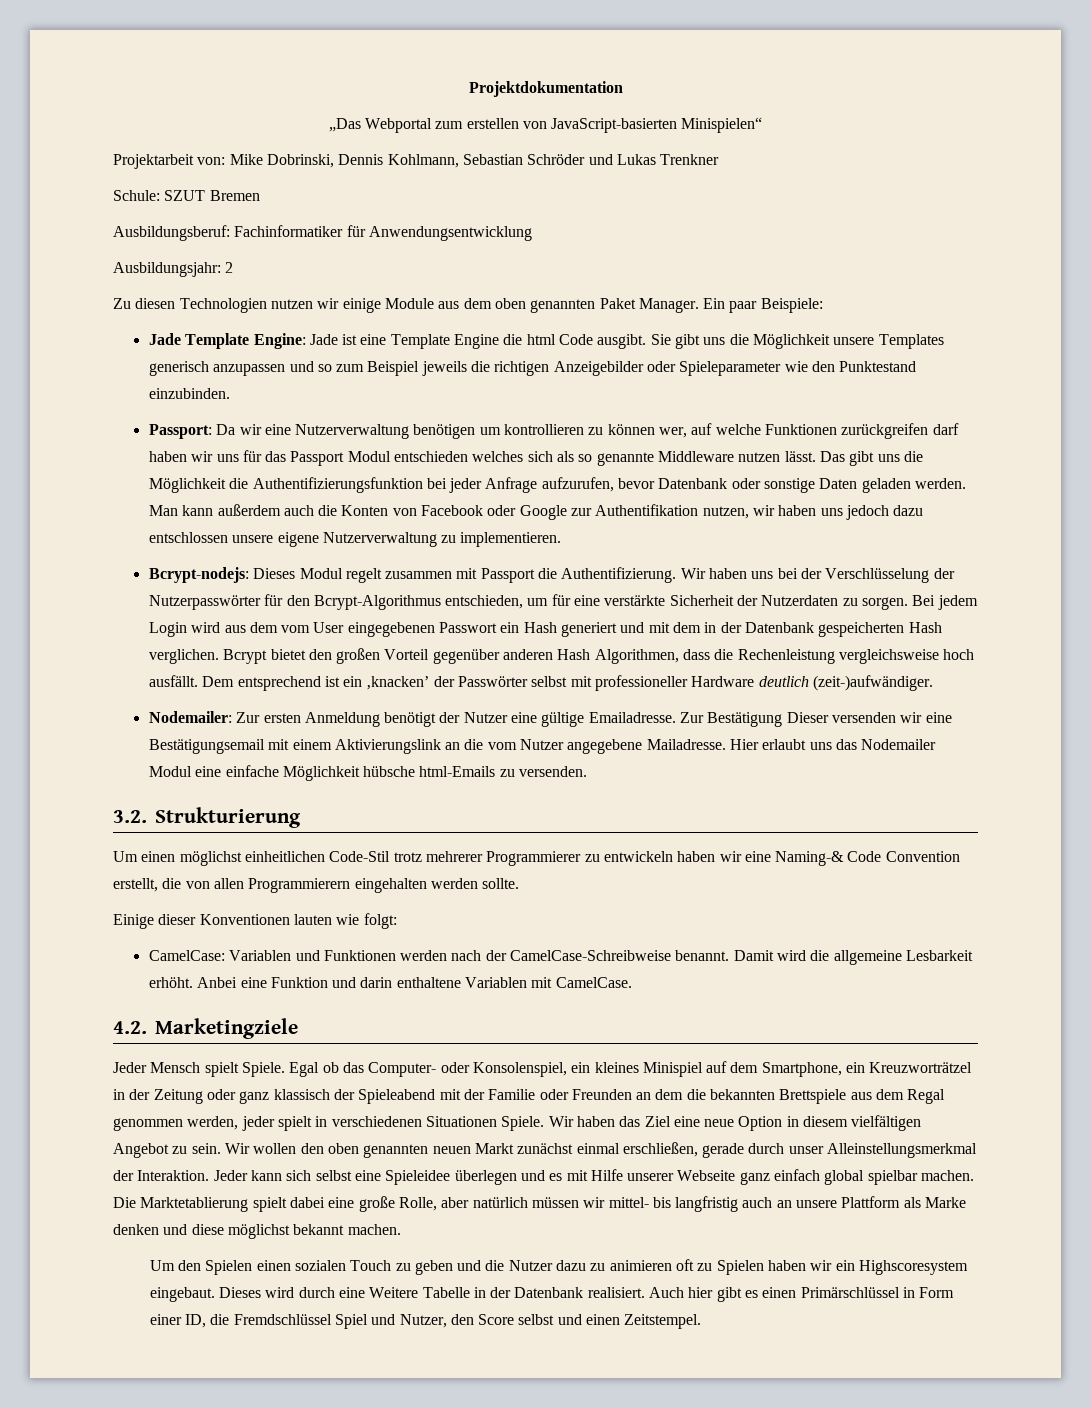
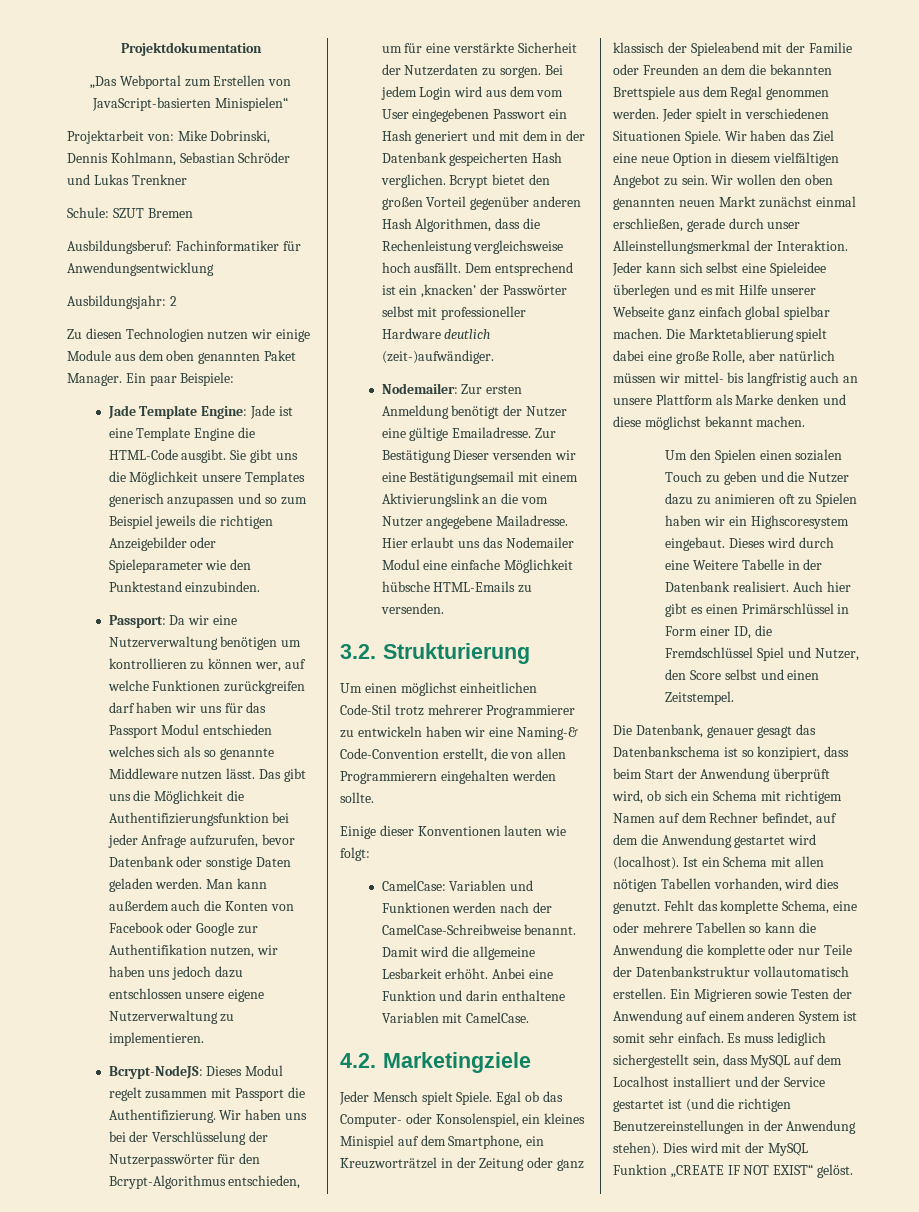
- „Das Webportal zum erstellen von JavaScript-basierten Minispielen“
+ „Das Webportal zum Erstellen von JavaScript-basierten Minispielen“
- Jade Template Engine: Jade ist eine Template Engine die html Code ausgibt.
+ Jade Template Engine: Jade ist eine Template Engine die HTML-Code ausgibt.
- Bcrypt-nodejs: Dieses Modul regelt zusammen mit Passport die Authentifizierung.
+ Bcrypt-NodeJS: Dieses Modul regelt zusammen mit Passport die Authentifizierung.
- Hier erlaubt uns das Nodemailer Modul eine einfache Möglichkeit hübsche html-Emails zu versenden.
+ Hier erlaubt uns das Nodemailer Modul eine einfache Möglichkeit hübsche HTML-Emails zu versenden.
- Um einen möglichst einheitlichen Code-Stil trotz mehrerer Programmierer zu entwickeln haben wir eine Naming-& Code Convention erstellt, die von allen Programmierern eingehalten werden sollte.
+ Um einen möglichst einheitlichen Code-Stil trotz mehrerer Programmierer zu entwickeln haben wir eine Naming-& Code-Convention erstellt, die von allen Programmierern eingehalten werden sollte.
- Egal ob das Computer- oder Konsolenspiel, ein kleines Minispiel auf dem Smartphone, ein Kreuzworträtzel in der Zeitung oder ganz klassisch der Spieleabend mit der Familie oder Freunden an dem die bekannten Brettspiele aus dem Regal genommen werden, jeder spielt in verschiedenen Situationen Spiele.
+ Egal ob das Computer- oder Konsolenspiel, ein kleines Minispiel auf dem Smartphone, ein Kreuzworträtzel in der Zeitung oder ganz klassisch der Spieleabend mit der Familie oder Freunden an dem die bekannten Brettspiele aus dem Regal genommen werden. Jeder spielt in verschiedenen Situationen Spiele.
+ Die Datenbank, genauer gesagt das Datenbankschema ist so konzipiert, dass beim Start der Anwendung überprüft wird, ob sich ein Schema mit richtigem Namen auf dem Rechner befindet, auf dem die Anwendung gestartet wird (localhost). Ist ein Schema mit allen nötigen Tabellen vorhanden, wird dies genutzt. Fehlt das komplette Schema, eine oder mehrere Tabellen so kann die Anwendung die komplette oder nur Teile der Datenbankstruktur vollautomatisch erstellen. Ein Migrieren sowie Testen der Anwendung auf einem anderen System ist somit sehr einfach. Es muss lediglich sichergestellt sein, dass MySQL auf dem Localhost installiert und der Service gestartet ist (und die richtigen Benutzereinstellungen in der Anwendung stehen). Dies wird mit der MySQL Funktion „CREATE IF NOT EXIST“ gelöst.

